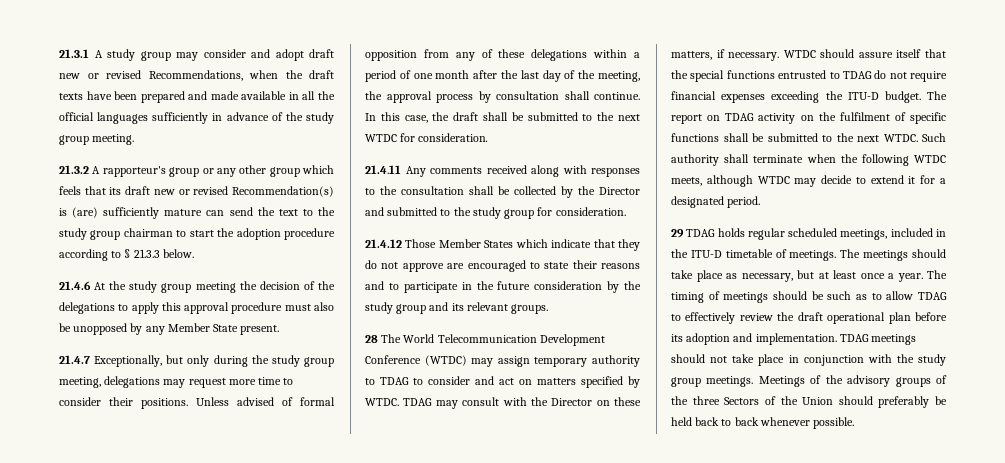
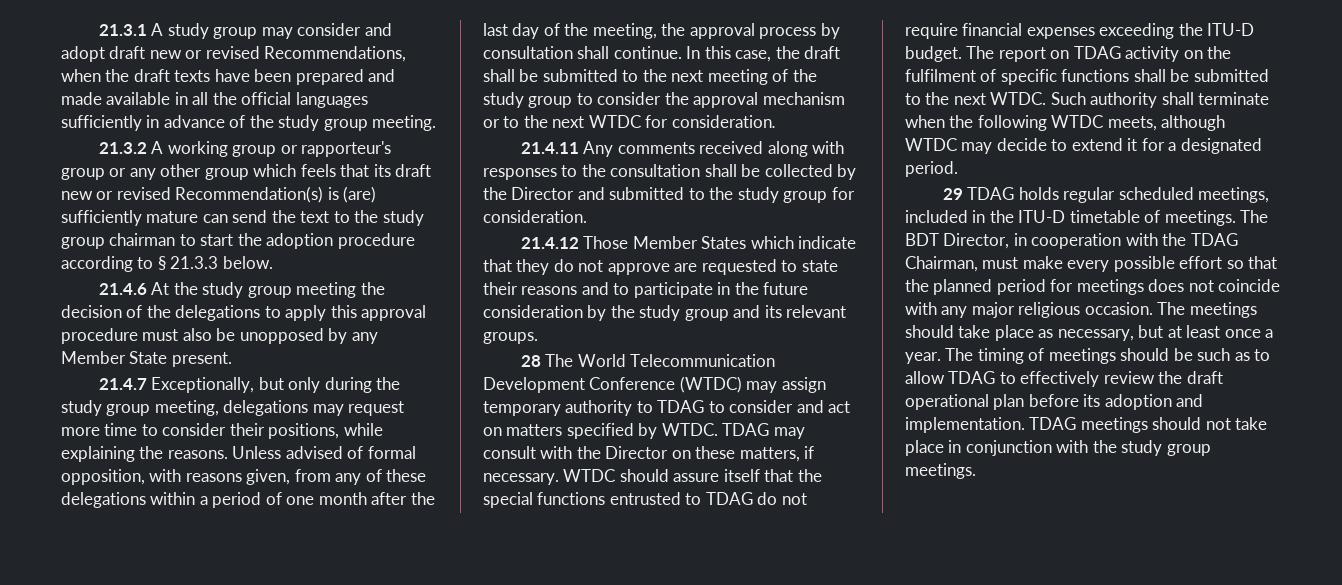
- 21.3.2 A rapporteur's group or any other group which feels that its draft new or revised Recommendation(s) is (are) sufficiently mature can send the text to the study group chairman to start the adoption procedure according to § 21.3.3 below.
+ 21.3.2 A working group or rapporteur's group or any other group which feels that its draft new or revised Recommendation(s) is (are) sufficiently mature can send the text to the study group chairman to start the adoption procedure according to § 21.3.3 below.
- 21.4.7 Exceptionally, but only during the study group meeting, delegations may request more time to consider their positions. Unless advised of formal opposition from any of these delegations within a period of one month after the last day of the meeting, the approval process by consultation shall continue.
+ 21.4.7 Exceptionally, but only during the study group meeting, delegations may request more time to consider their positions, while explaining the reasons. Unless advised of formal opposition, with reasons given, from any of these delegations within a period of one month after the last day of the meeting, the approval process by consultation shall continue.
- In this case, the draft shall be submitted to the next WTDC for consideration.
+ In this case, the draft shall be submitted to the next meeting of the study group to consider the approval mechanism or to the next WTDC for consideration.
- 21.4.12 Those Member States which indicate that they do not approve are encouraged to state their reasons and to participate in the future consideration by the study group and its relevant groups.
+ 21.4.12 Those Member States which indicate that they do not approve are requested to state their reasons and to participate in the future consideration by the study group and its relevant groups.
- The meetings should take place as necessary, but at least once a year.
+ The BDT Director, in cooperation with the TDAG Chairman, must make every possible effort so that the planned period for meetings does not coincide with any major religious occasion. The meetings should take place as necessary, but at least once a year.
- Meetings of the advisory groups of the three Sectors of the Union should preferably be held back to back whenever possible.

